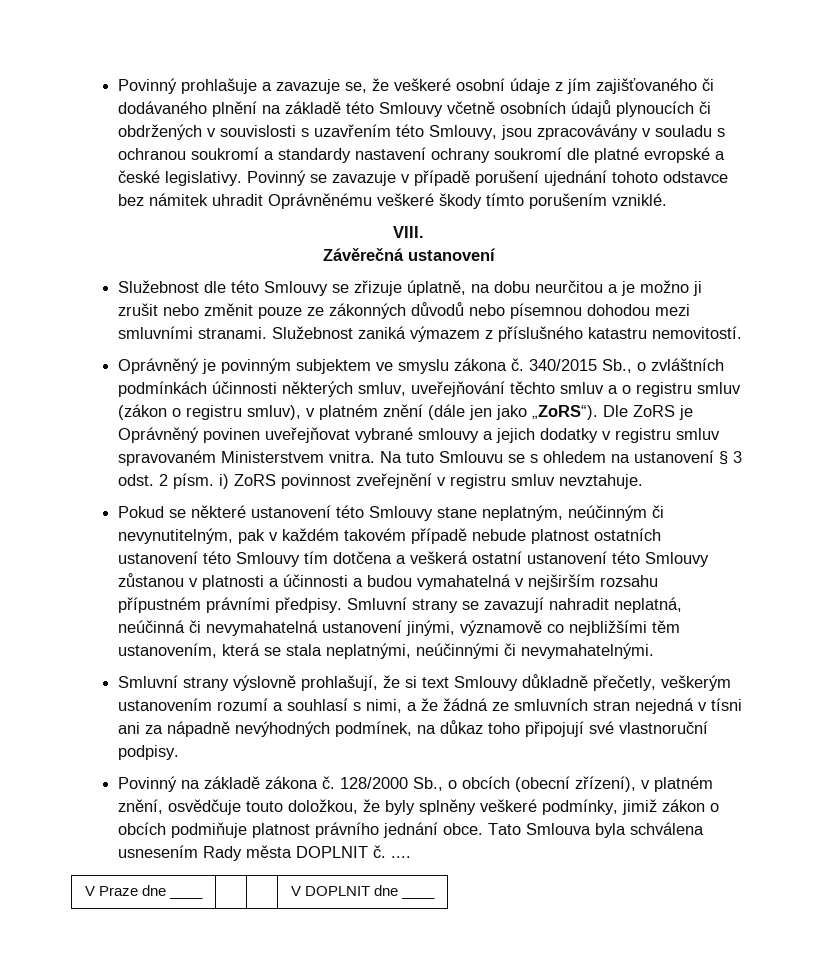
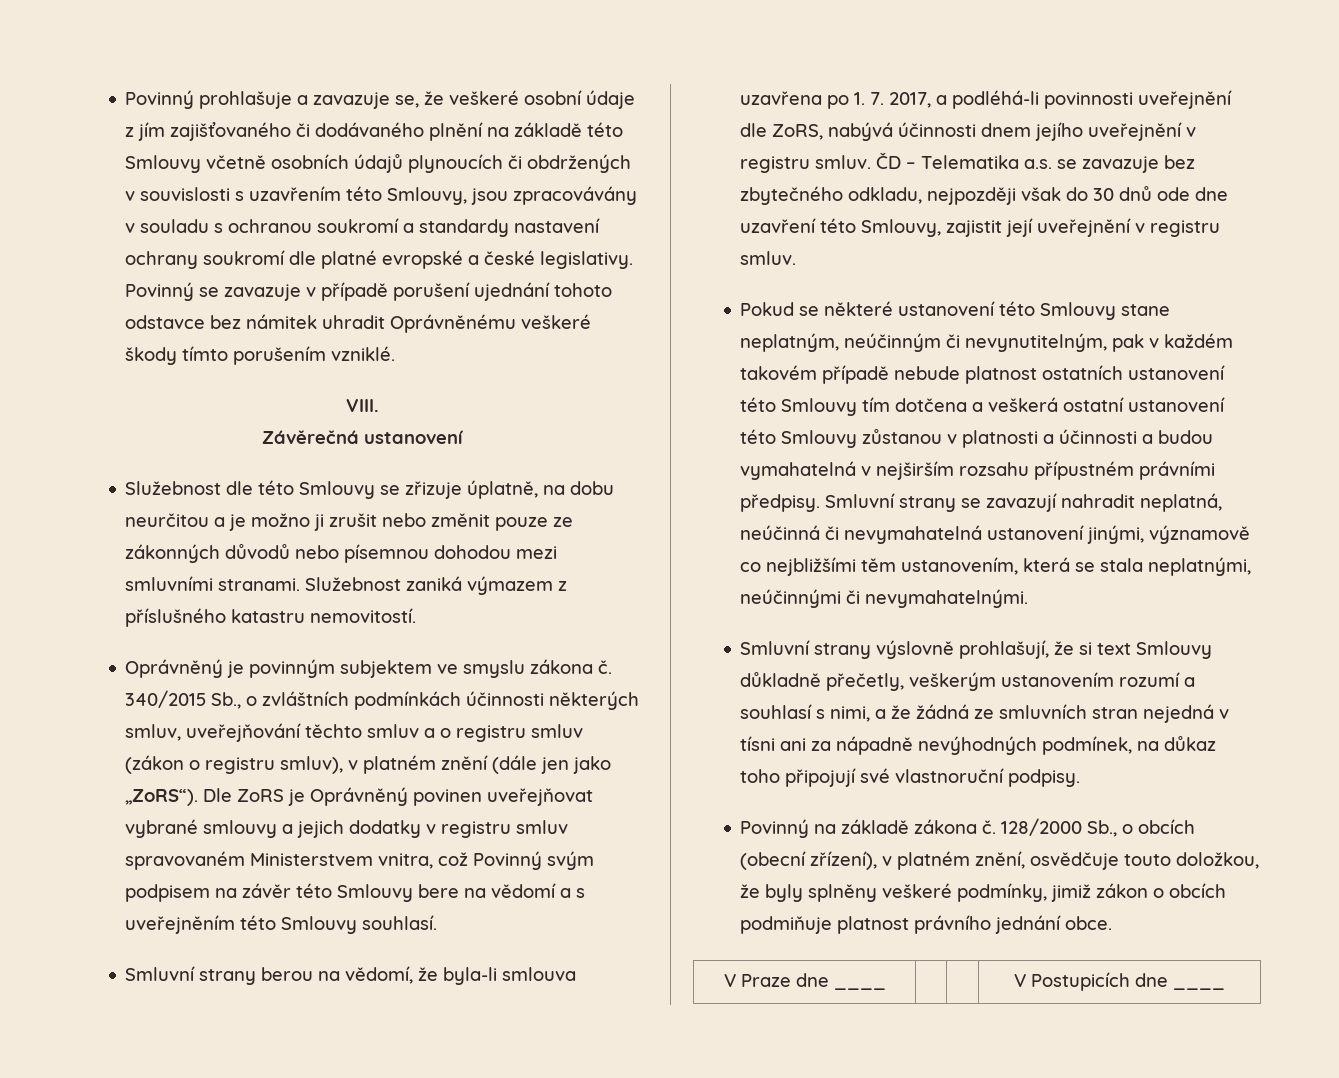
- Dle ZoRS je Oprávněný povinen uveřejňovat vybrané smlouvy a jejich dodatky v registru smluv spravovaném Ministerstvem vnitra. Na tuto Smlouvu se s ohledem na ustanovení § 3 odst. 2 písm. i) ZoRS povinnost zveřejnění v registru smluv nevztahuje.
+ Dle ZoRS je Oprávněný povinen uveřejňovat vybrané smlouvy a jejich dodatky v registru smluv spravovaném Ministerstvem vnitra, což Povinný svým podpisem na závěr této Smlouvy bere na vědomí a s uveřejněním této Smlouvy souhlasí.
+ Smluvní strany berou na vědomí, že byla-li smlouva uzavřena po 1. 7. 2017, a podléhá-li povinnosti uveřejnění dle ZoRS, nabývá účinnosti dnem jejího uveřejnění v registru smluv. ČD – Telematika a.s. se zavazuje bez zbytečného odkladu, nejpozději však do 30 dnů ode dne uzavření této Smlouvy, zajistit její uveřejnění v registru smluv.
- Tato Smlouva byla schválena usnesením Rady města DOPLNIT č. ....
- V Praze dne ____ | | | V DOPLNIT dne ____
+ V Praze dne ____ | | | V Postupicích dne ____

